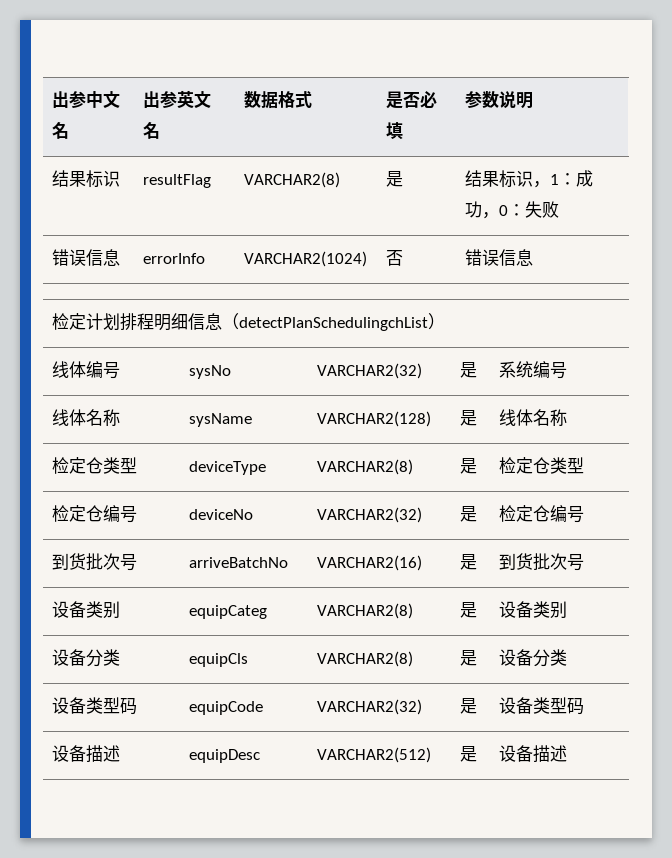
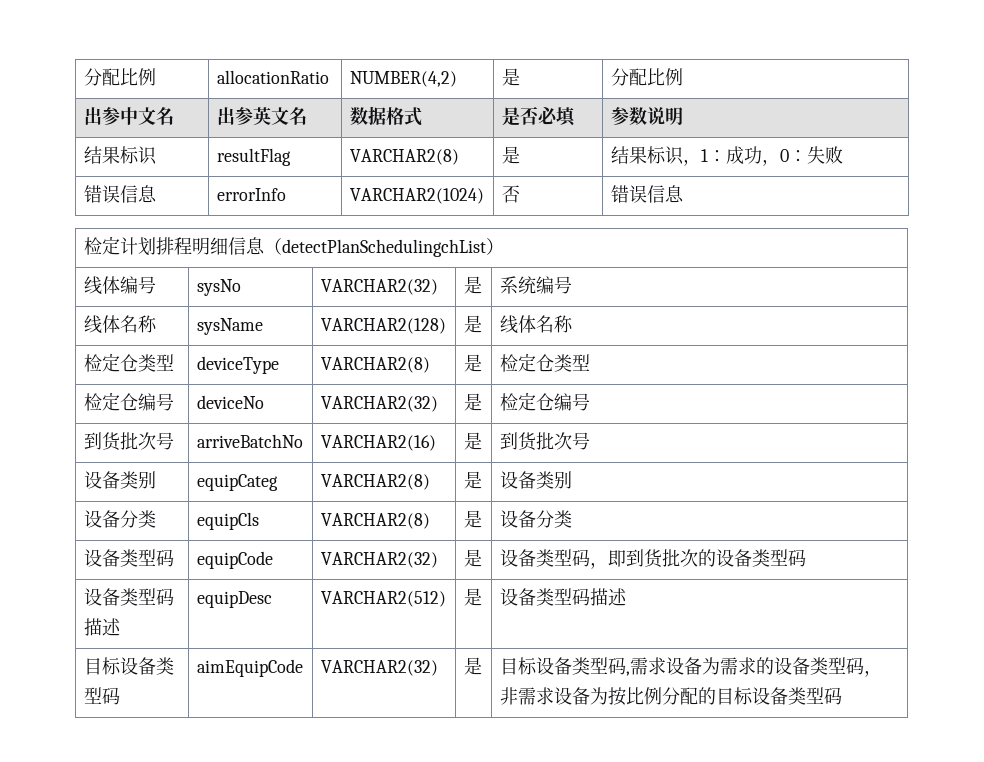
+ 分配比例 | allocationRatio | NUMBER(4,2) | 是 | 分配比例
- 设备类型码 | equipCode | VARCHAR2(32) | 是 | 设备类型码
- 设备描述 | equipDesc | VARCHAR2(512) | 是 | 设备描述
+ 设备类型码 | equipCode | VARCHAR2(32) | 是 | 设备类型码，即到货批次的设备类型码
+ 设备类型码描述 | equipDesc | VARCHAR2(512) | 是 | 设备类型码描述
+ 目标设备类型码 | aimEquipCode | VARCHAR2(32) | 是 | 目标设备类型码,需求设备为需求的设备类型码，非需求设备为按比例分配的目标设备类型码

